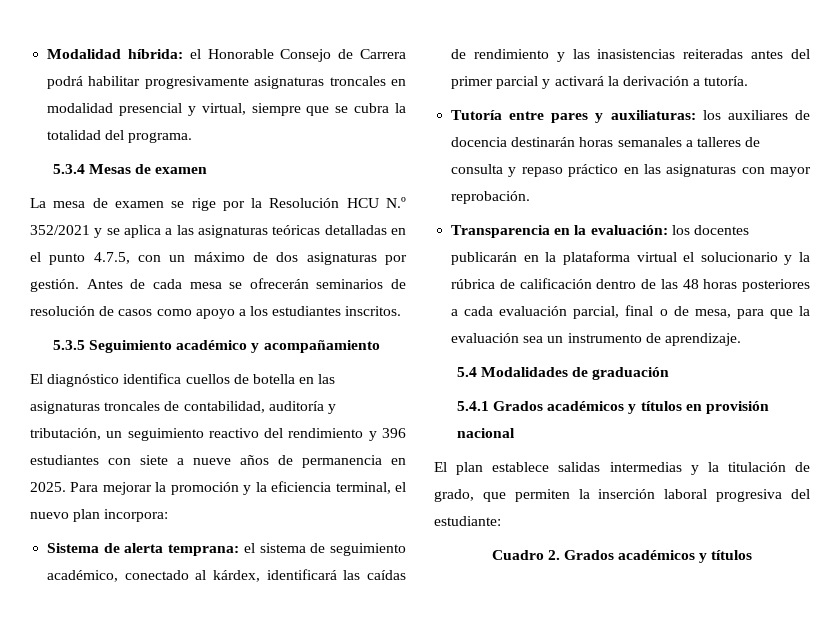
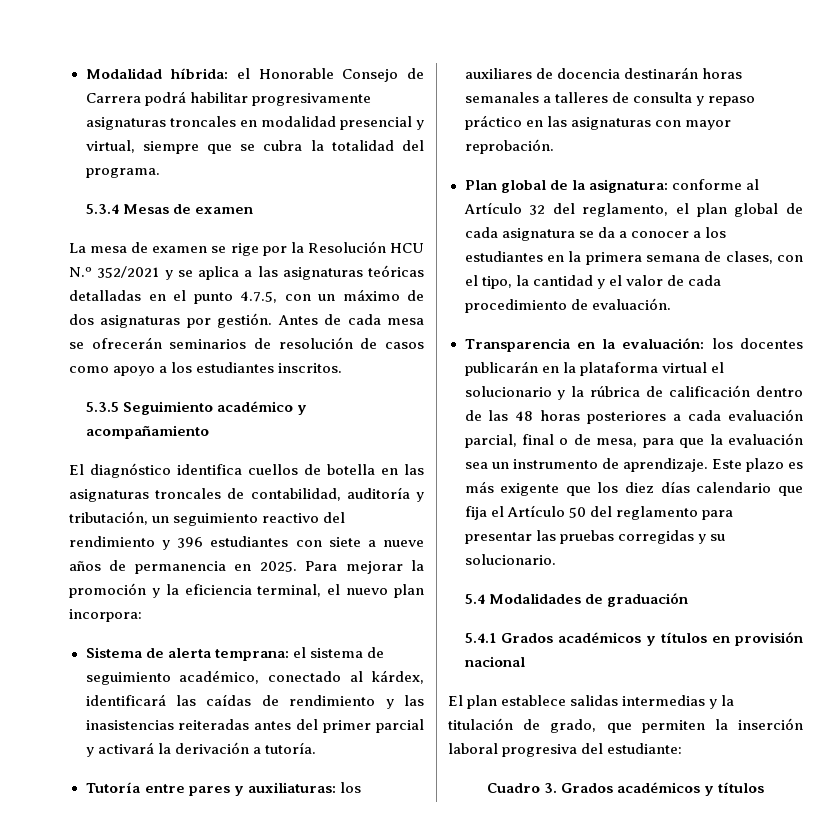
+ Plan global de la asignatura: conforme al Artículo 32 del reglamento, el plan global de cada asignatura se da a conocer a los estudiantes en la primera semana de clases, con el tipo, la cantidad y el valor de cada procedimiento de evaluación.
+ Este plazo es más exigente que los diez días calendario que fija el Artículo 50 del reglamento para presentar las pruebas corregidas y su solucionario.
- Cuadro 2. Grados académicos y títulos
+ Cuadro 3. Grados académicos y títulos

